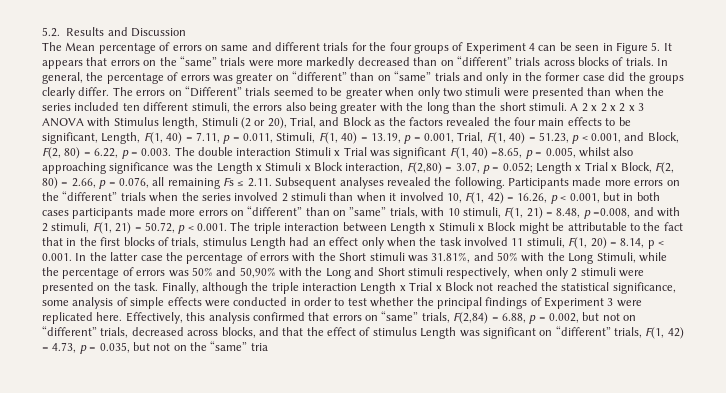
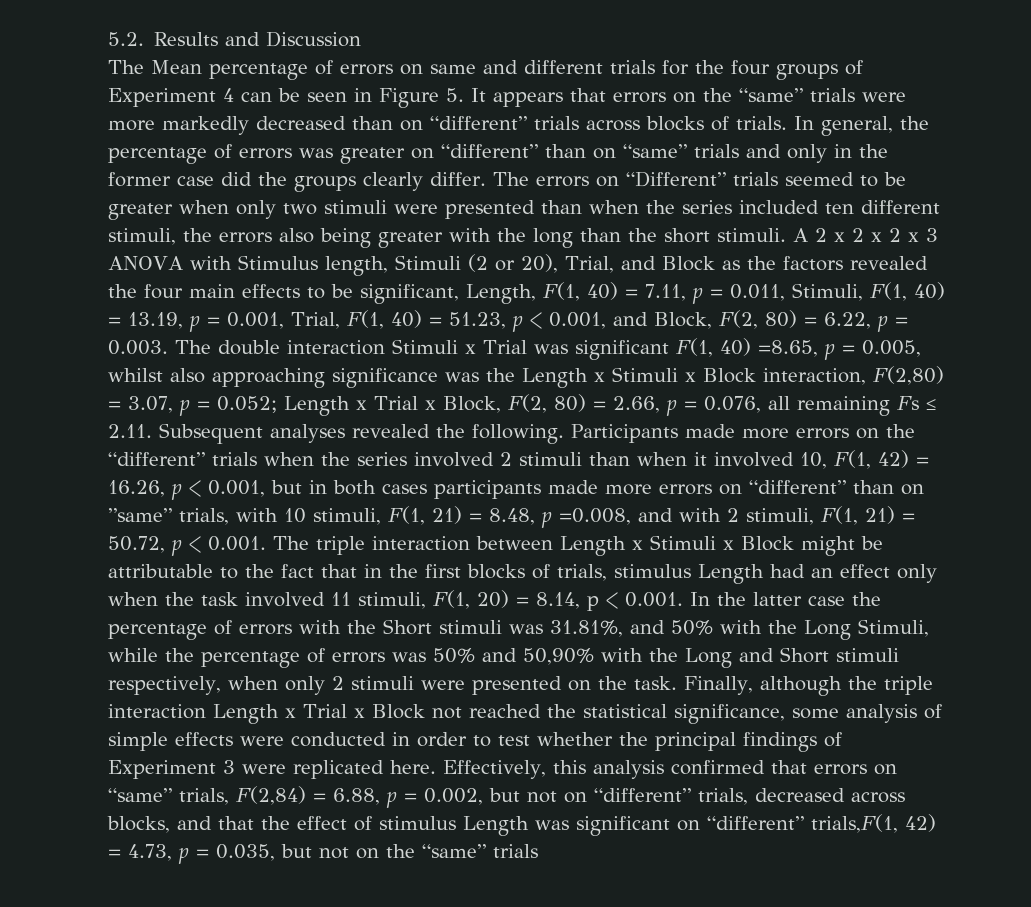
- Effectively, this analysis confirmed that errors on “same” trials, F(2,84) = 6.88, p = 0.002, but not on “different” trials, decreased across blocks, and that the effect of stimulus Length was significant on “different” trials, F(1, 42) = 4.73, p = 0.035, but not on the “same” tria
+ Effectively, this analysis confirmed that errors on “same” trials, F(2,84) = 6.88, p = 0.002, but not on “different” trials, decreased across blocks, and that the effect of stimulus Length was significant on “different” trials,F(1, 42) = 4.73, p = 0.035, but not on the “same” trials

